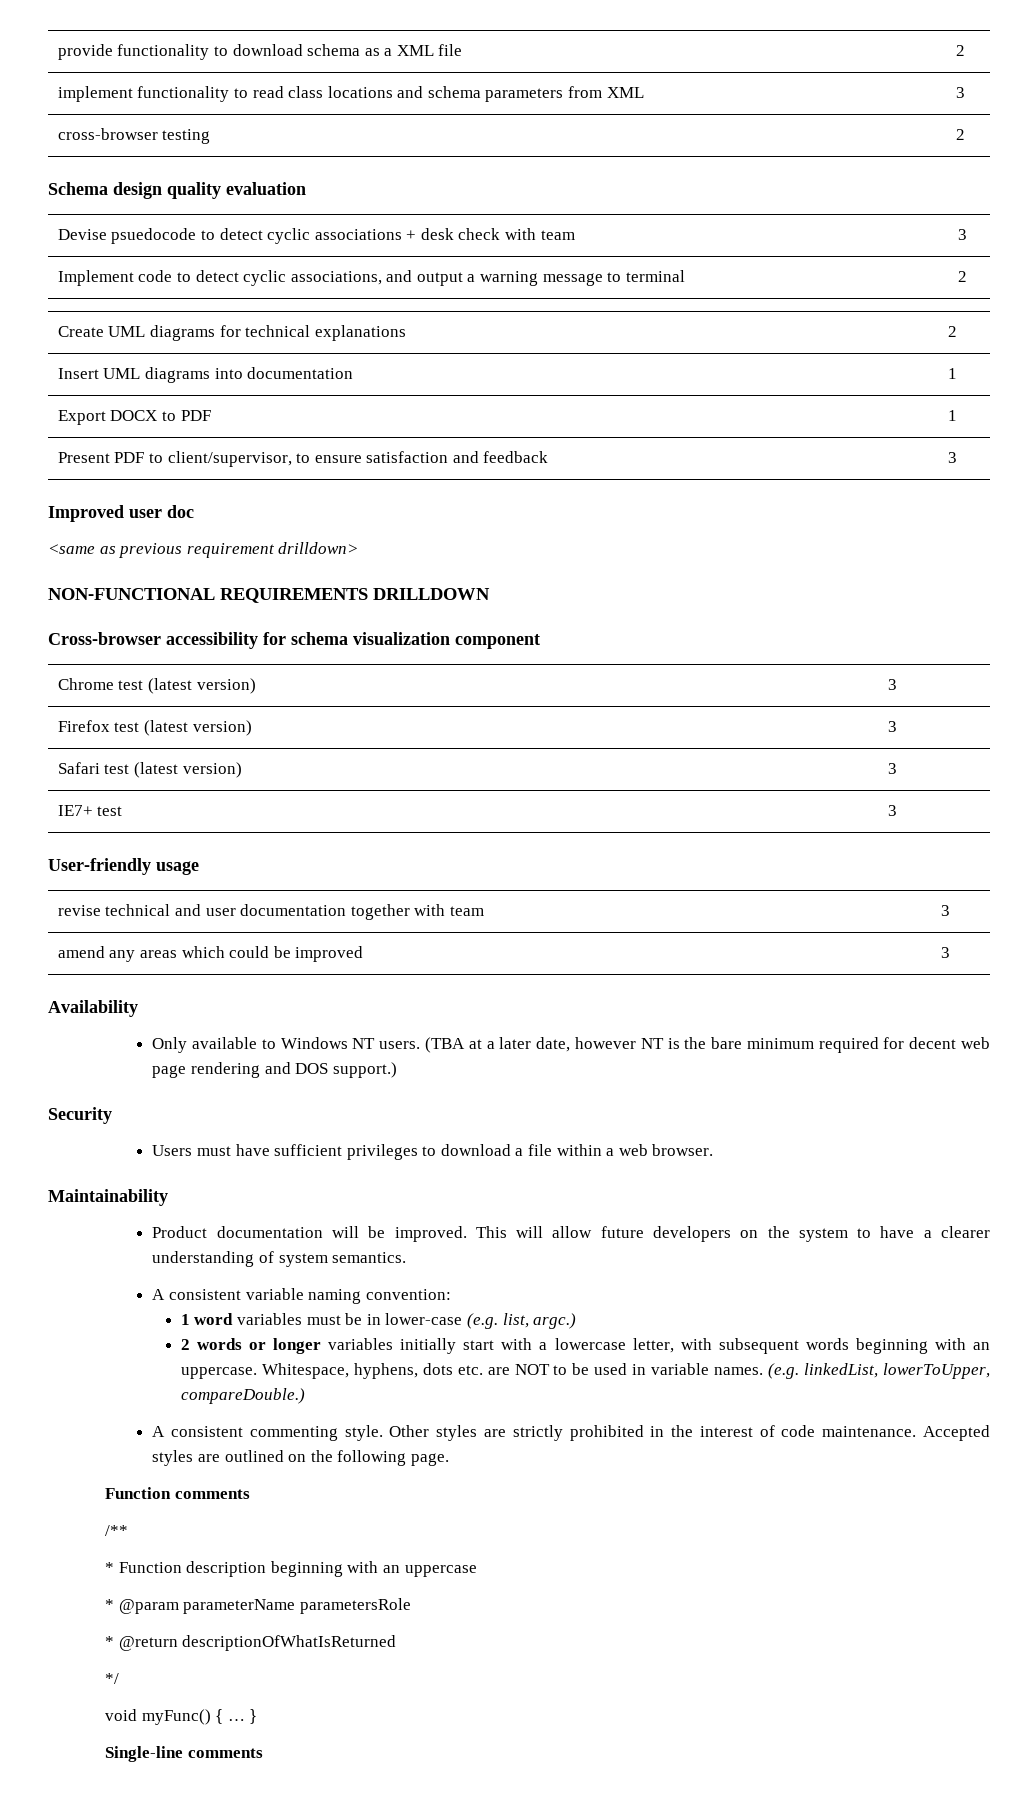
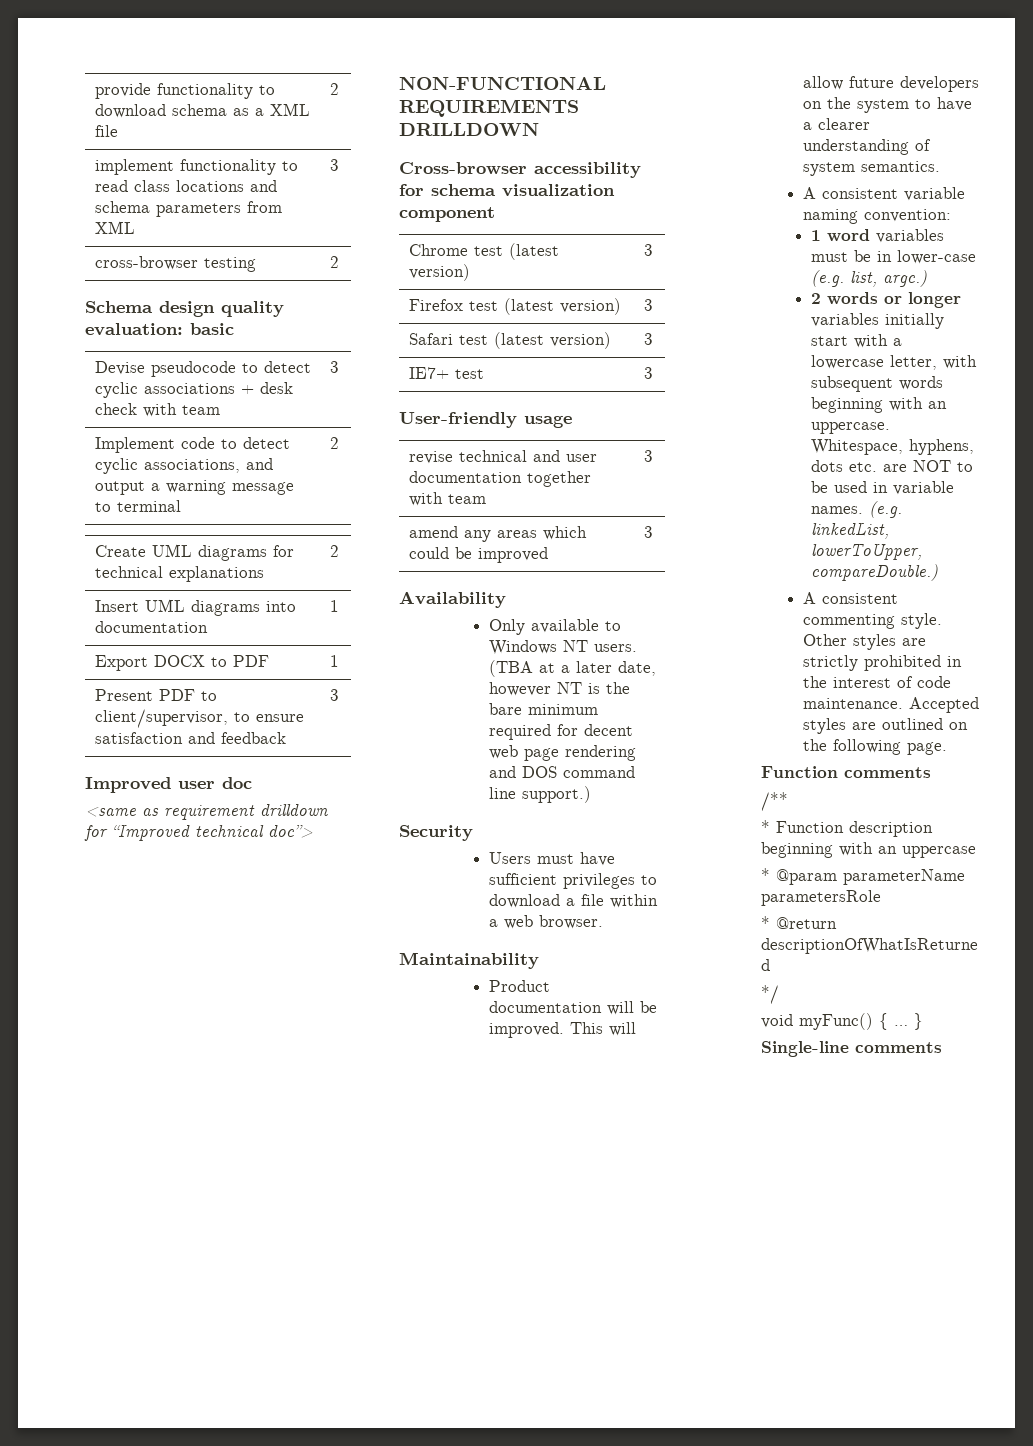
- Schema design quality evaluation
+ Schema design quality evaluation: basic
- Devise psuedocode to detect cyclic associations + desk check with team | 3
+ Devise pseudocode to detect cyclic associations + desk check with team | 3
- <same as previous requirement drilldown>
+ <same as requirement drilldown for “Improved technical doc”>
- (TBA at a later date, however NT is the bare minimum required for decent web page rendering and DOS support.)
+ (TBA at a later date, however NT is the bare minimum required for decent web page rendering and DOS command line support.)

